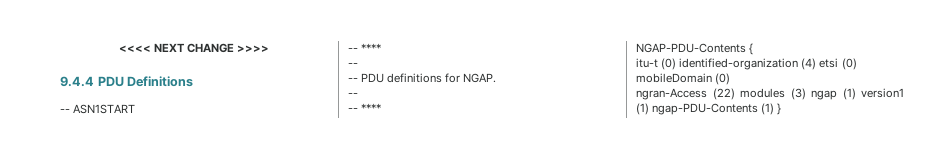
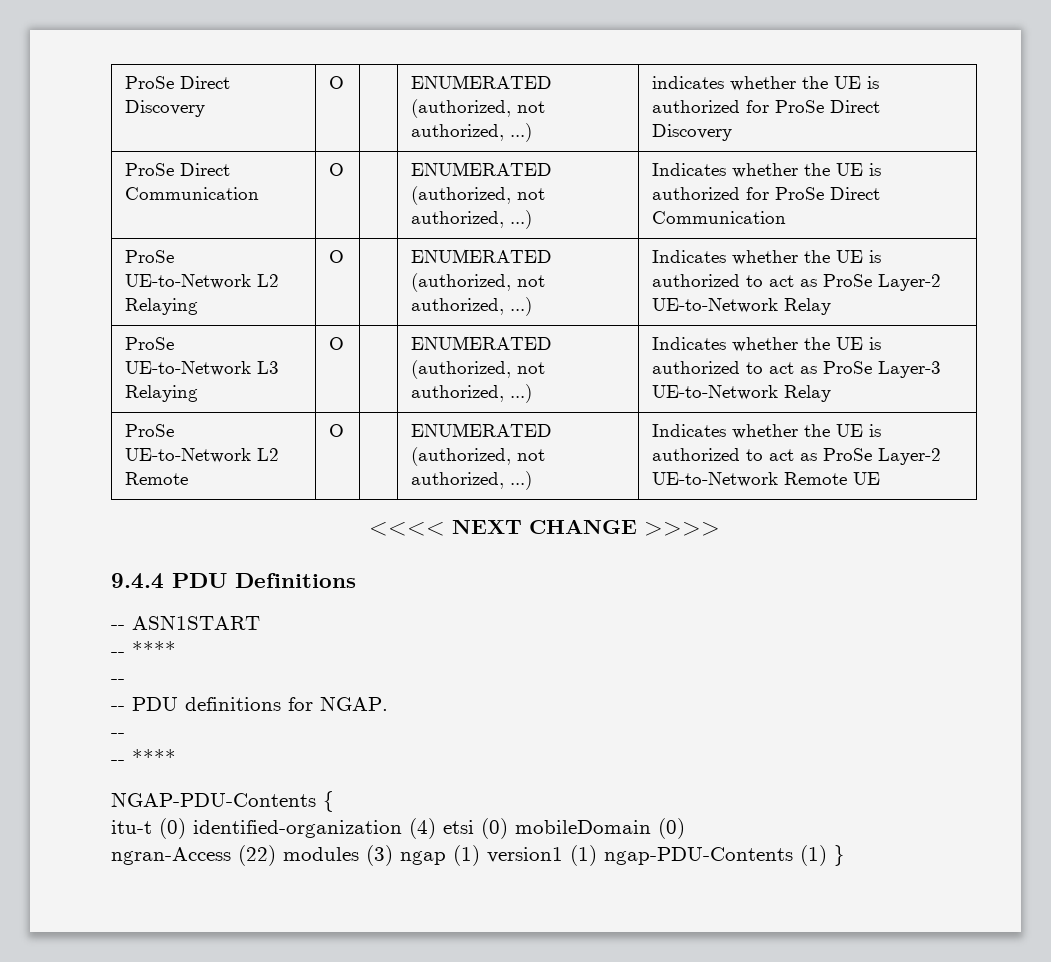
+ ProSe Direct Discovery | O | | ENUMERATED (authorized, not authorized, ...) | indicates whether the UE is authorized for ProSe Direct Discovery
+ ProSe Direct Communication | O | | ENUMERATED (authorized, not authorized, ...) | Indicates whether the UE is authorized for ProSe Direct Communication
+ ProSe UE-to-Network L2 Relaying | O | | ENUMERATED (authorized, not authorized, ...) | Indicates whether the UE is authorized to act as ProSe Layer-2 UE-to-Network Relay
+ ProSe UE-to-Network L3 Relaying | O | | ENUMERATED (authorized, not authorized, ...) | Indicates whether the UE is authorized to act as ProSe Layer-3 UE-to-Network Relay
+ ProSe UE-to-Network L2 Remote | O | | ENUMERATED (authorized, not authorized, ...) | Indicates whether the UE is authorized to act as ProSe Layer-2 UE-to-Network Remote UE

